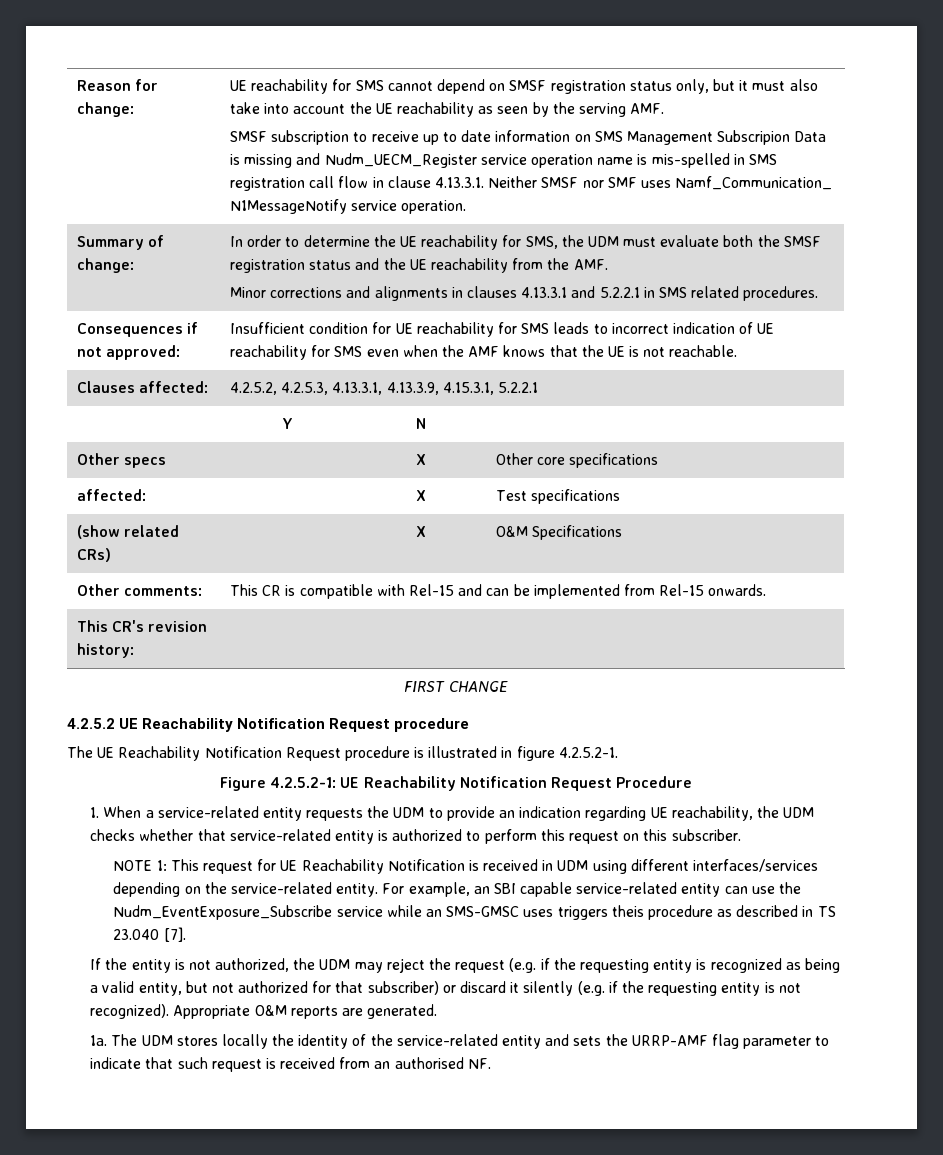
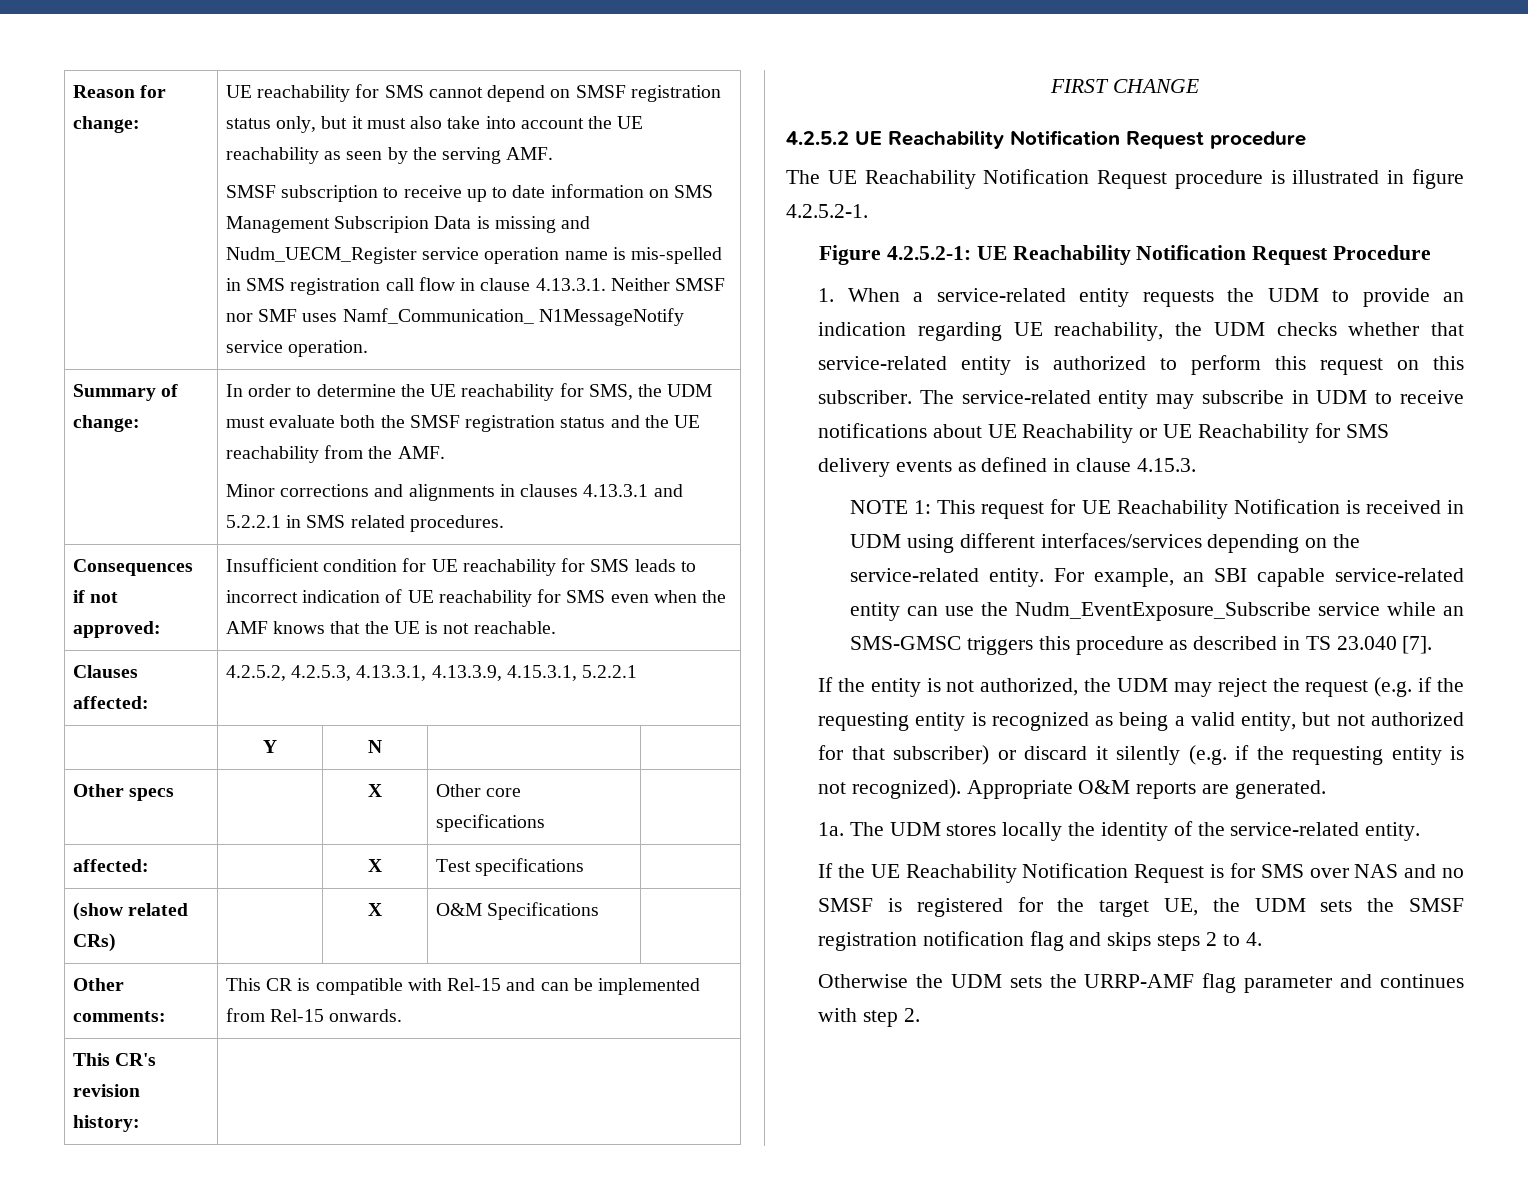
+ The service-related entity may subscribe in UDM to receive notifications about UE Reachability or UE Reachability for SMS delivery events as defined in clause 4.15.3.
- For example, an SBI capable service-related entity can use the Nudm_EventExposure_Subscribe service while an SMS-GMSC uses triggers theis procedure as described in TS 23.040 [7].
+ For example, an SBI capable service-related entity can use the Nudm_EventExposure_Subscribe service while an SMS-GMSC triggers this procedure as described in TS 23.040 [7].
- The UDM stores locally the identity of the service-related entity and sets the URRP-AMF flag parameter to indicate that such request is received from an authorised NF.
+ The UDM stores locally the identity of the service-related entity.
+ If the UE Reachability Notification Request is for SMS over NAS and no SMSF is registered for the target UE, the UDM sets the SMSF registration notification flag and skips steps 2 to 4.
+ Otherwise the UDM sets the URRP-AMF flag parameter and continues with step 2.

